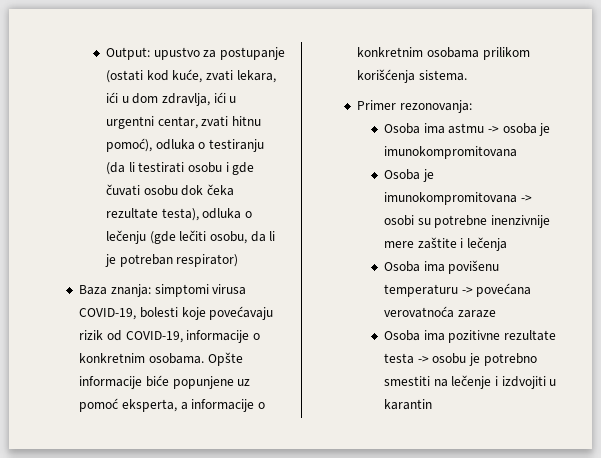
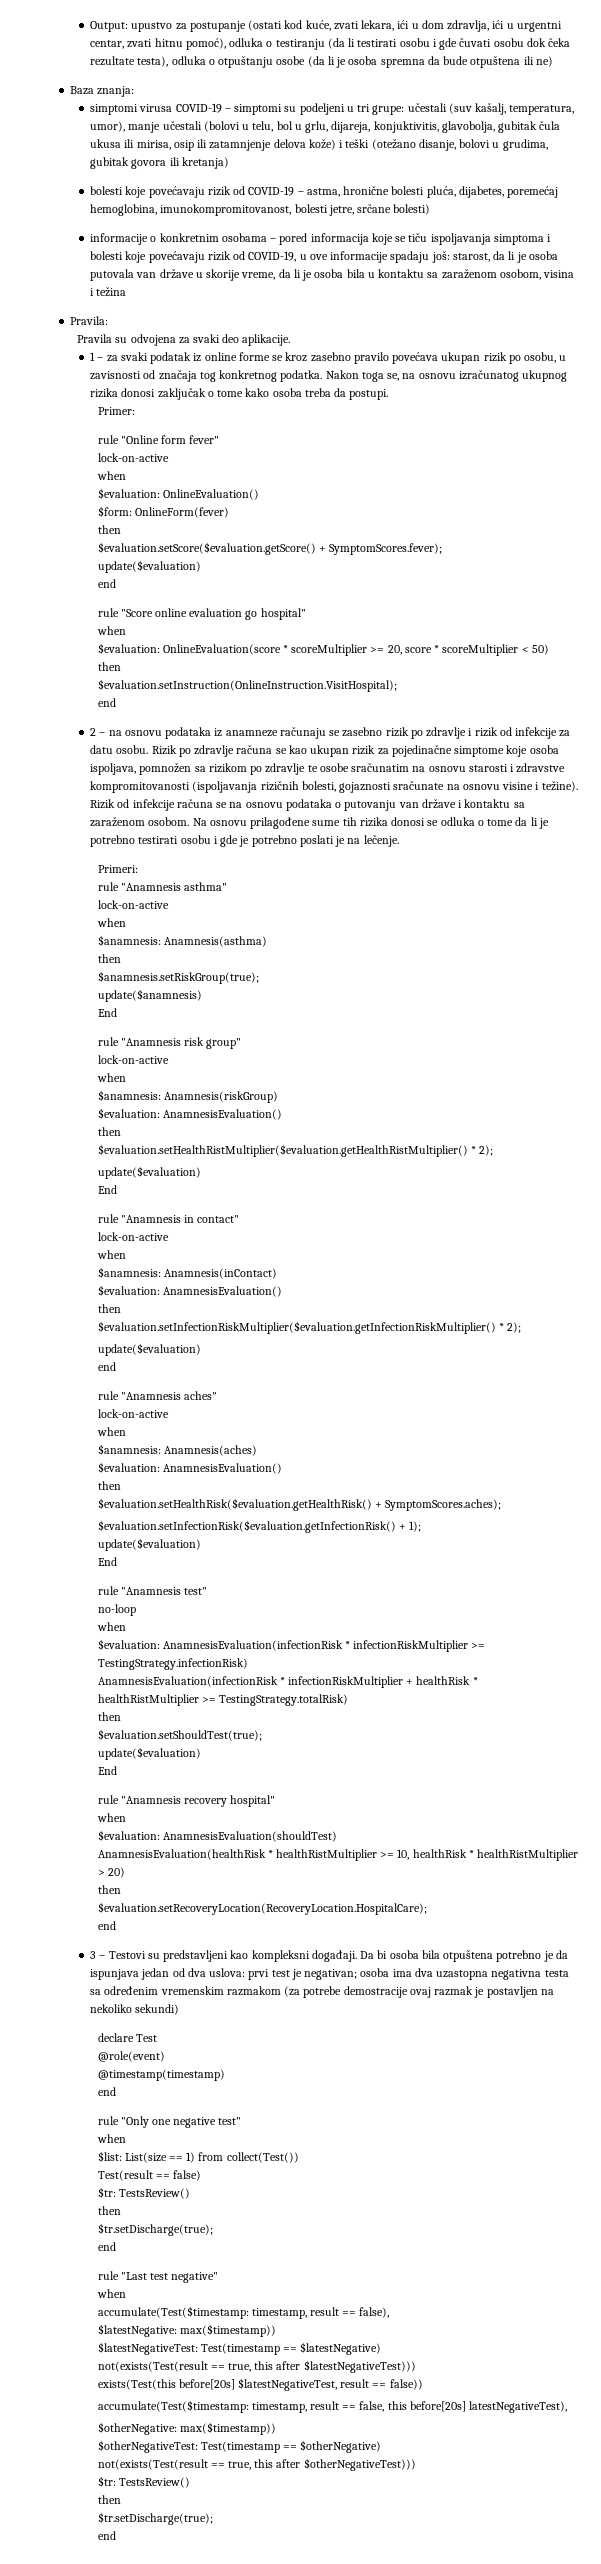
- Output: upustvo za postupanje (ostati kod kuće, zvati lekara, ići u dom zdravlja, ići u urgentni centar, zvati hitnu pomoć), odluka o testiranju (da li testirati osobu i gde čuvati osobu dok čeka rezultate testa), odluka o lečenju (gde lečiti osobu, da li je potreban respirator)
+ Output: upustvo za postupanje (ostati kod kuće, zvati lekara, ići u dom zdravlja, ići u urgentni centar, zvati hitnu pomoć), odluka o testiranju (da li testirati osobu i gde čuvati osobu dok čeka rezultate testa), odluka o otpuštanju osobe (da li je osoba spremna da bude otpuštena ili ne)
- Baza znanja: simptomi virusa COVID-19, bolesti koje povećavaju rizik od COVID-19, informacije o konkretnim osobama. Opšte informacije biće popunjene uz pomoć eksperta, a informacije o konkretnim osobama prilikom korišćenja sistema.
- Primer rezonovanja:
- Osoba ima astmu -> osoba je imunokompromitovana
- Osoba je imunokompromitovana -> osobi su potrebne inenzivnije mere zaštite i lečenja
- Osoba ima povišenu temperaturu -> povećana verovatnoća zaraze
- Osoba ima pozitivne rezultate testa -> osobu je potrebno smestiti na lečenje i izdvojiti u karantin
+ Baza znanja:
+ simptomi virusa COVID-19 – simptomi su podeljeni u tri grupe: učestali (suv kašalj, temperatura, umor), manje učestali (bolovi u telu, bol u grlu, dijareja, konjuktivitis, glavobolja, gubitak čula ukusa ili mirisa, osip ili zatamnjenje delova kože) i teški (otežano disanje, bolovi u grudima, gubitak govora ili kretanja)
+ bolesti koje povećavaju rizik od COVID-19 – astma, hronične bolesti pluća, dijabetes, poremećaj hemoglobina, imunokompromitovanost, bolesti jetre, srčane bolesti)
+ informacije o konkretnim osobama – pored informacija koje se tiču ispoljavanja simptoma i bolesti koje povećavaju rizik od COVID-19, u ove informacije spadaju još: starost, da li je osoba putovala van države u skorije vreme, da li je osoba bila u kontaktu sa zaraženom osobom, visina i težina
+ Pravila:
+ Pravila su odvojena za svaki deo aplikacije.
+ 1 – za svaki podatak iz online forme se kroz zasebno pravilo povećava ukupan rizik po osobu, u zavisnosti od značaja tog konkretnog podatka. Nakon toga se, na osnovu izračunatog ukupnog rizika donosi zaključak o tome kako osoba treba da postupi.
+ Primer:
+ rule "Online form fever"
+ lock-on-active
+ when
+ $evaluation: OnlineEvaluation()
+ $form: OnlineForm(fever)
+ then
+ $evaluation.setScore($evaluation.getScore() + SymptomScores.fever);
+ update($evaluation)
+ end
+ rule "Score online evaluation go hospital"
+ when
+ $evaluation: OnlineEvaluation(score * scoreMultiplier >= 20, score * scoreMultiplier < 50)
+ then
+ $evaluation.setInstruction(OnlineInstruction.VisitHospital);
+ end
+ 2 – na osnovu podataka iz anamneze računaju se zasebno rizik po zdravlje i rizik od infekcije za datu osobu. Rizik po zdravlje računa se kao ukupan rizik za pojedinačne simptome koje osoba ispoljava, pomnožen sa rizikom po zdravlje te osobe sračunatim na osnovu starosti i zdravstve kompromitovanosti (ispoljavanja rizičnih bolesti, gojaznosti sračunate na osnovu visine i težine). Rizik od infekcije računa se na osnovu podataka o putovanju van države i kontaktu sa zaraženom osobom. Na osnovu prilagođene sume tih rizika donosi se odluka o tome da li je potrebno testirati osobu i gde je potrebno poslati je na lečenje.
+ Primeri:
+ rule "Anamnesis asthma"
+ lock-on-active
+ when
+ $anamnesis: Anamnesis(asthma)
+ then
+ $anamnesis.setRiskGroup(true);
+ update($anamnesis)
+ End
+ rule "Anamnesis risk group"
+ lock-on-active
+ when
+ $anamnesis: Anamnesis(riskGroup)
+ $evaluation: AnamnesisEvaluation()
+ then
+ $evaluation.setHealthRistMultiplier($evaluation.getHealthRistMultiplier() * 2);
+ update($evaluation)
+ End
+ rule "Anamnesis in contact"
+ lock-on-active
+ when
+ $anamnesis: Anamnesis(inContact)
+ $evaluation: AnamnesisEvaluation()
+ then
+ $evaluation.setInfectionRiskMultiplier($evaluation.getInfectionRiskMultiplier() * 2);
+ update($evaluation)
+ end
+ rule "Anamnesis aches"
+ lock-on-active
+ when
+ $anamnesis: Anamnesis(aches)
+ $evaluation: AnamnesisEvaluation()
+ then
+ $evaluation.setHealthRisk($evaluation.getHealthRisk() + SymptomScores.aches);
+ $evaluation.setInfectionRisk($evaluation.getInfectionRisk() + 1);
+ update($evaluation)
+ End
+ rule "Anamnesis test"
+ no-loop
+ when
+ $evaluation: AnamnesisEvaluation(infectionRisk * infectionRiskMultiplier >= TestingStrategy.infectionRisk)
+ AnamnesisEvaluation(infectionRisk * infectionRiskMultiplier + healthRisk * healthRistMultiplier >= TestingStrategy.totalRisk)
+ then
+ $evaluation.setShouldTest(true);
+ update($evaluation)
+ End
+ rule "Anamnesis recovery hospital"
+ when
+ $evaluation: AnamnesisEvaluation(shouldTest)
+ AnamnesisEvaluation(healthRisk * healthRistMultiplier >= 10, healthRisk * healthRistMultiplier > 20)
+ then
+ $evaluation.setRecoveryLocation(RecoveryLocation.HospitalCare);
+ end
+ 3 – Testovi su predstavljeni kao kompleksni događaji. Da bi osoba bila otpuštena potrebno je da ispunjava jedan od dva uslova: prvi test je negativan; osoba ima dva uzastopna negativna testa sa određenim vremenskim razmakom (za potrebe demostracije ovaj razmak je postavljen na nekoliko sekundi)
+ declare Test
+ @role(event)
+ @timestamp(timestamp)
+ end
+ rule "Only one negative test"
+ when
+ $list: List(size == 1) from collect(Test())
+ Test(result == false)
+ $tr: TestsReview()
+ then
+ $tr.setDischarge(true);
+ end
+ rule "Last test negative"
+ when
+ accumulate(Test($timestamp: timestamp, result == false),
+ $latestNegative: max($timestamp))
+ $latestNegativeTest: Test(timestamp == $latestNegative)
+ not(exists(Test(result == true, this after $latestNegativeTest)))
+ exists(Test(this before[20s] $latestNegativeTest, result == false))
+ accumulate(Test($timestamp: timestamp, result == false, this before[20s] latestNegativeTest),
+ $otherNegative: max($timestamp))
+ $otherNegativeTest: Test(timestamp == $otherNegative)
+ not(exists(Test(result == true, this after $otherNegativeTest)))
+ $tr: TestsReview()
+ then
+ $tr.setDischarge(true);
+ end

